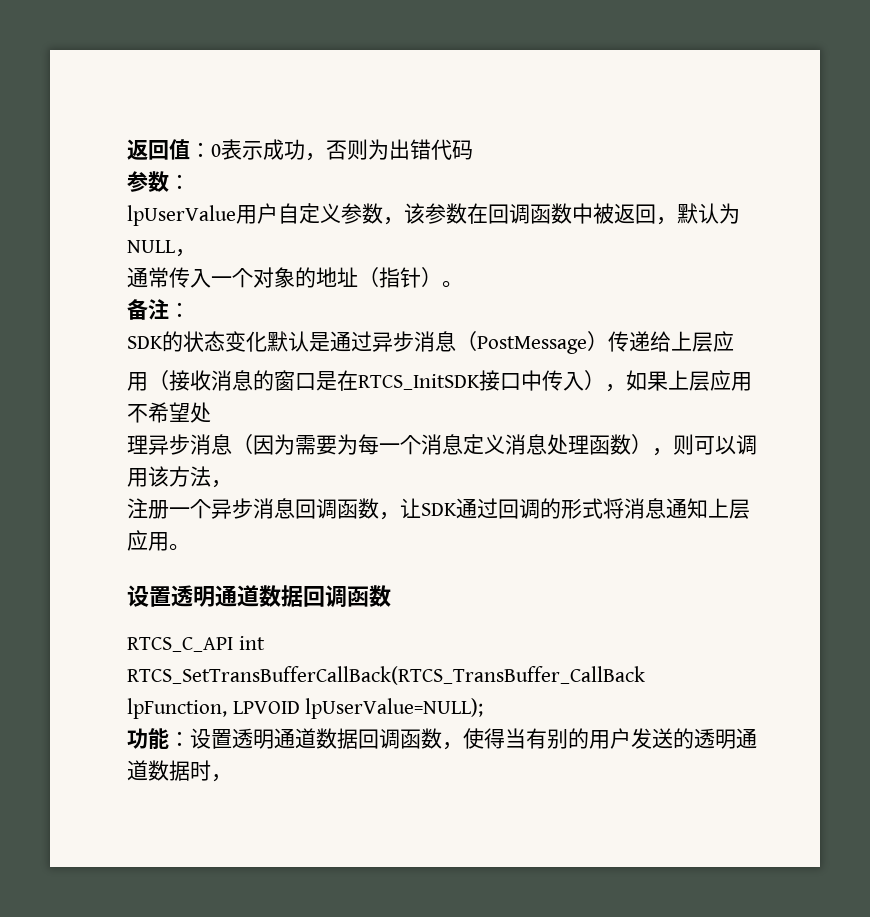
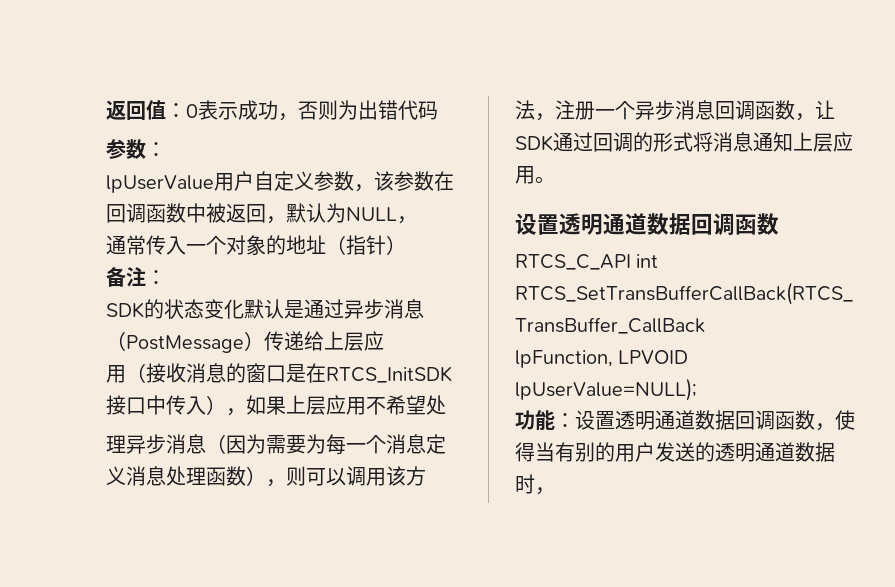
- 通常传入一个对象的地址（指针）。
+ 通常传入一个对象的地址（指针）
- 理异步消息（因为需要为每一个消息定义消息处理函数），则可以调用该方法，
- 注册一个异步消息回调函数，让SDK通过回调的形式将消息通知上层应用。
+ 理异步消息（因为需要为每一个消息定义消息处理函数），则可以调用该方法，注册一个异步消息回调函数，让SDK通过回调的形式将消息通知上层应用。

